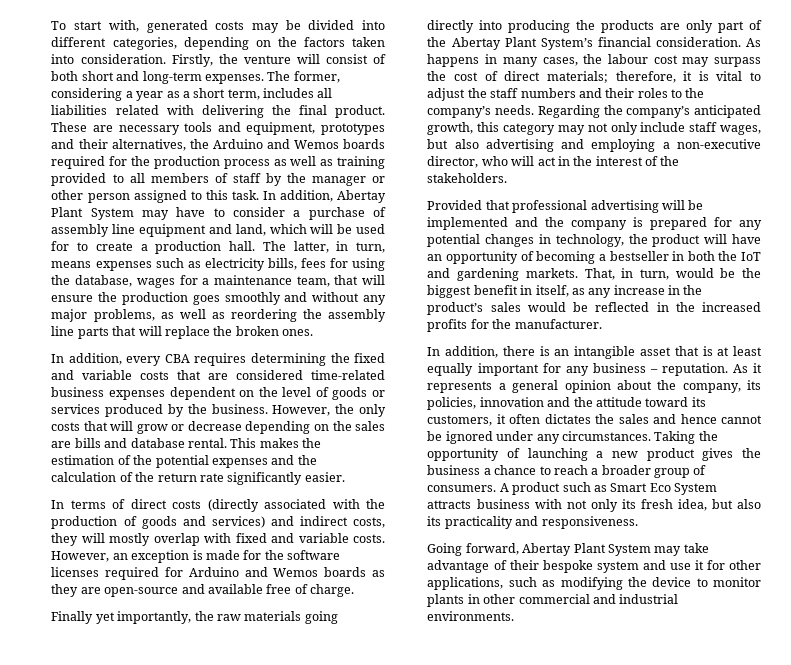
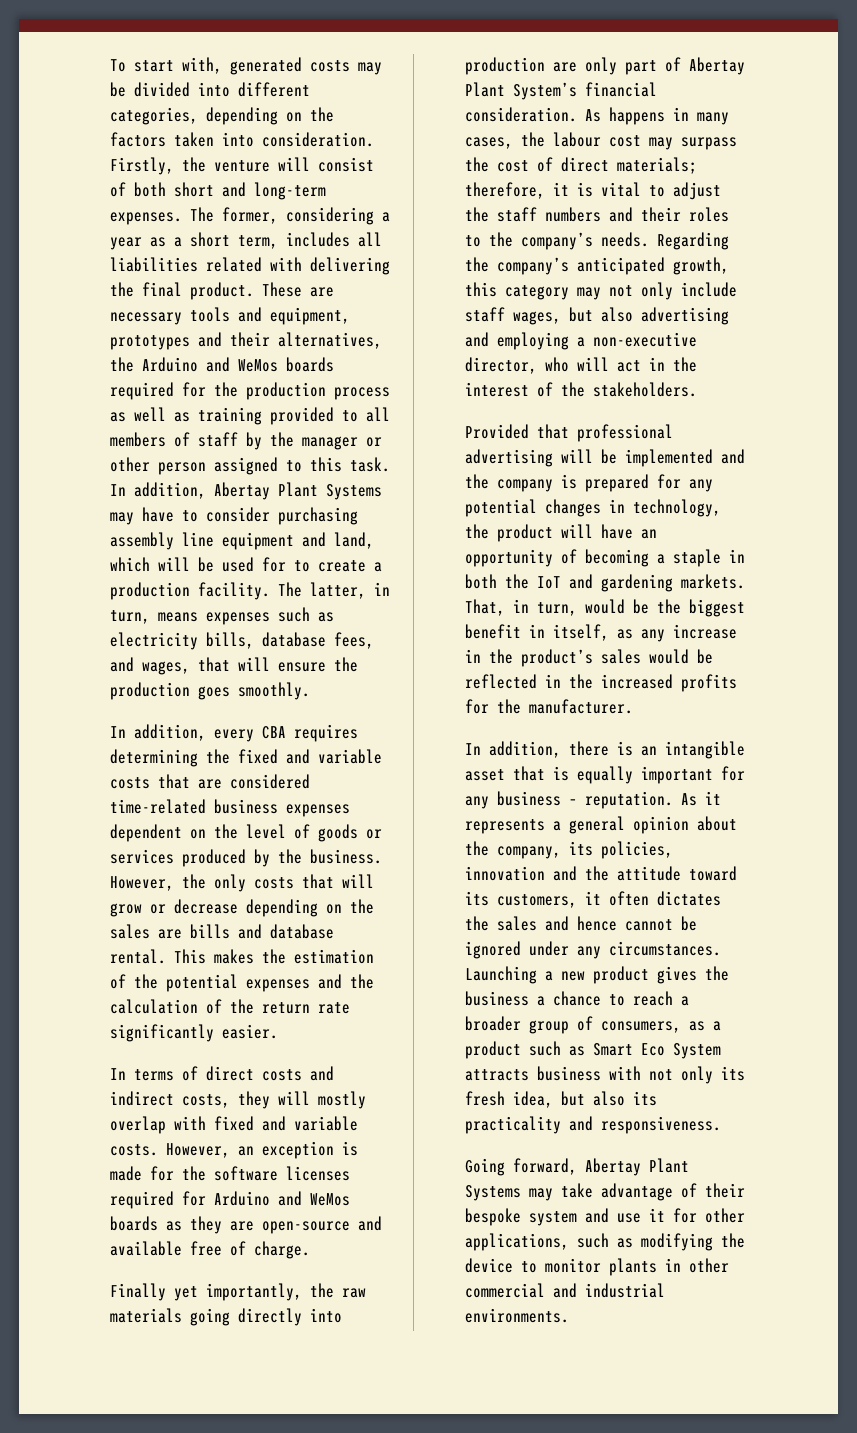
- These are necessary tools and equipment, prototypes and their alternatives, the Arduino and Wemos boards required for the production process as well as training provided to all members of staff by the manager or other person assigned to this task.
+ These are necessary tools and equipment, prototypes and their alternatives, the Arduino and WeMos boards required for the production process as well as training provided to all members of staff by the manager or other person assigned to this task.
- In addition, Abertay Plant System may have to consider a purchase of assembly line equipment and land, which will be used for to create a production hall.
+ In addition, Abertay Plant Systems may have to consider purchasing assembly line equipment and land, which will be used for to create a production facility.
- The latter, in turn, means expenses such as electricity bills, fees for using the database, wages for a maintenance team, that will ensure the production goes smoothly and without any major problems, as well as reordering the assembly line parts that will replace the broken ones.
+ The latter, in turn, means expenses such as electricity bills, database fees, and wages, that will ensure the production goes smoothly.
- In terms of direct costs (directly associated with the production of goods and services) and indirect costs, they will mostly overlap with fixed and variable costs.
+ In terms of direct costs and indirect costs, they will mostly overlap with fixed and variable costs.
- However, an exception is made for the software licenses required for Arduino and Wemos boards as they are open-source and available free of charge.
+ However, an exception is made for the software licenses required for Arduino and WeMos boards as they are open-source and available free of charge.
- Finally yet importantly, the raw materials going directly into producing the products are only part of the Abertay Plant System’s financial consideration.
+ Finally yet importantly, the raw materials going directly into production are only part of Abertay Plant System’s financial consideration.
- Provided that professional advertising will be implemented and the company is prepared for any potential changes in technology, the product will have an opportunity of becoming a bestseller in both the IoT and gardening markets.
+ Provided that professional advertising will be implemented and the company is prepared for any potential changes in technology, the product will have an opportunity of becoming a staple in both the IoT and gardening markets.
- In addition, there is an intangible asset that is at least equally important for any business – reputation.
+ In addition, there is an intangible asset that is equally important for any business – reputation.
- Taking the opportunity of launching a new product gives the business a chance to reach a broader group of consumers. A product such as Smart Eco System attracts business with not only its fresh idea, but also its practicality and responsiveness.
+ Launching a new product gives the business a chance to reach a broader group of consumers, as a product such as Smart Eco System attracts business with not only its fresh idea, but also its practicality and responsiveness.
- Going forward, Abertay Plant System may take advantage of their bespoke system and use it for other applications, such as modifying the device to monitor plants in other commercial and industrial environments.
+ Going forward, Abertay Plant Systems may take advantage of their bespoke system and use it for other applications, such as modifying the device to monitor plants in other commercial and industrial environments.

